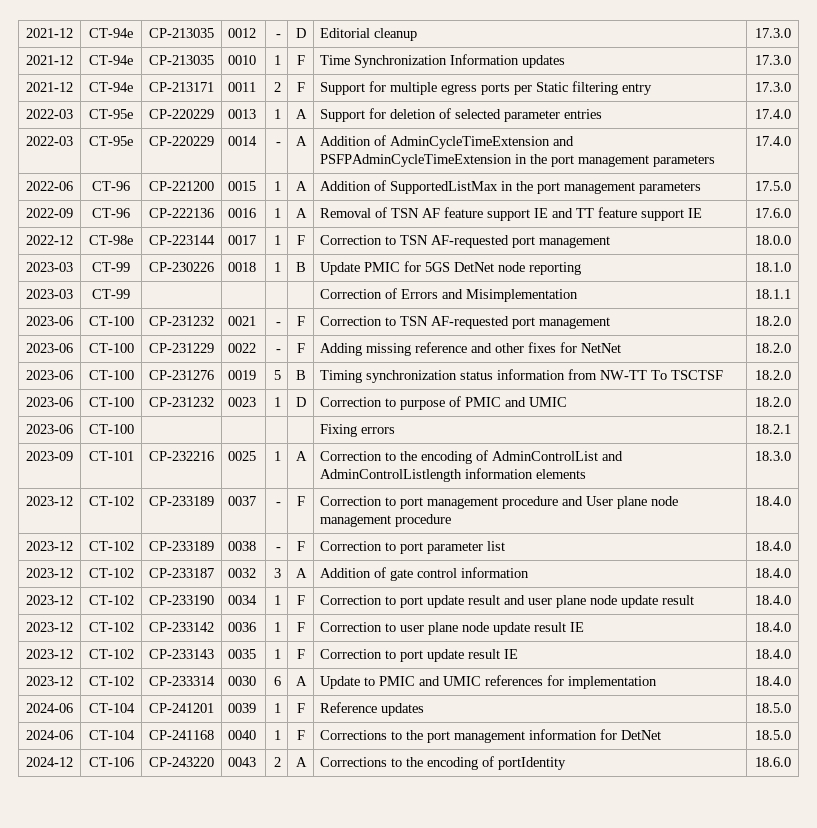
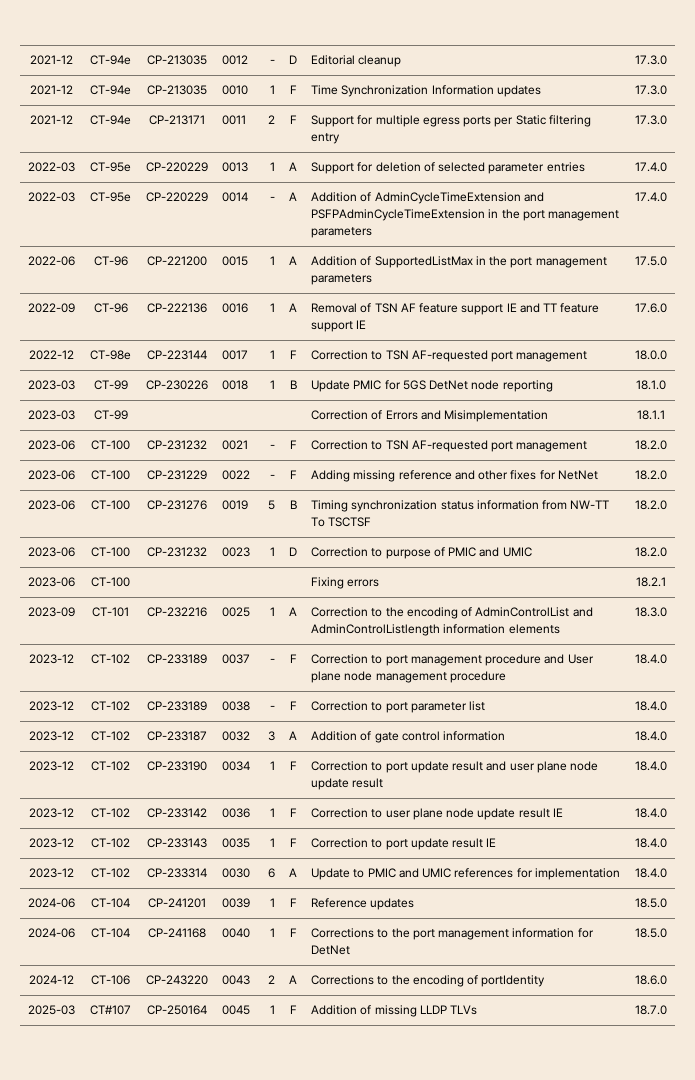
+ 2025-03 | CT#107 | CP-250164 | 0045 | 1 | F | Addition of missing LLDP TLVs | 18.7.0

